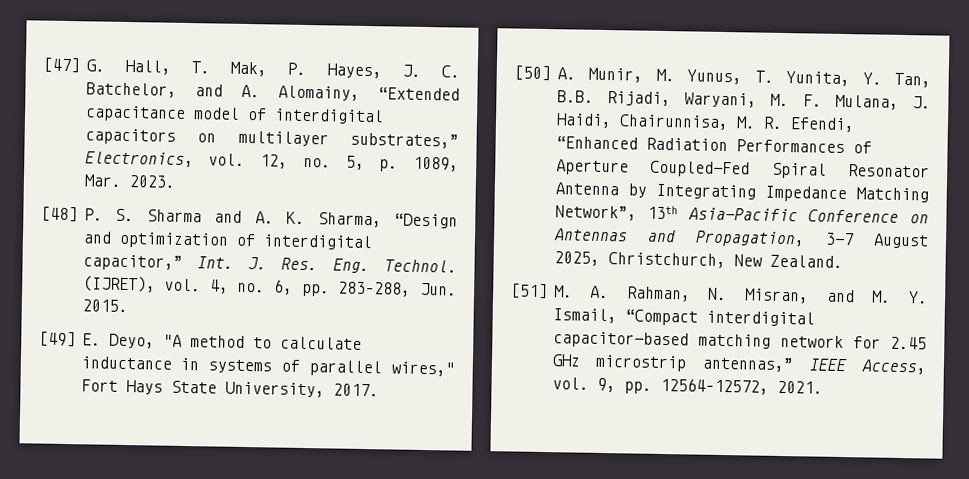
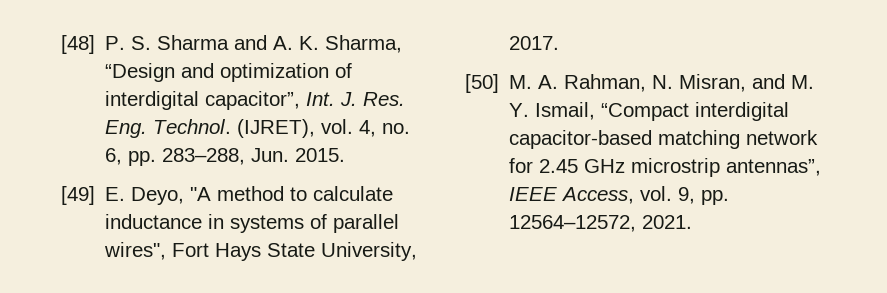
- [47] G. Hall, T. Mak, P. Hayes, J. C. Batchelor, and A. Alomainy, “Extended capacitance model of interdigital capacitors on multilayer substrates,” Electronics, vol. 12, no. 5, p. 1089, Mar. 2023.
- [48] P. S. Sharma and A. K. Sharma, “Design and optimization of interdigital capacitor,” Int. J. Res. Eng. Technol.
+ [48] P. S. Sharma and A. K. Sharma, “Design and optimization of interdigital capacitor”, Int. J. Res. Eng. Technol.
- [49] E. Deyo, "A method to calculate inductance in systems of parallel wires," Fort Hays State University, 2017.
+ [49] E. Deyo, "A method to calculate inductance in systems of parallel wires", Fort Hays State University, 2017.
- [50] A. Munir, M. Yunus, T. Yunita, Y. Tan, B.B. Rijadi, Waryani, M. F. Mulana, J. Haidi, Chairunnisa, M. R. Efendi, “Enhanced Radiation Performances of Aperture Coupled-Fed Spiral Resonator Antenna by Integrating Impedance Matching Network”, 13th Asia-Pacific Conference on Antennas and Propagation, 3-7 August 2025, Christchurch, New Zealand.
- [51] M. A. Rahman, N. Misran, and M. Y. Ismail, “Compact interdigital capacitor-based matching network for 2.45 GHz microstrip antennas,” IEEE Access, vol. 9, pp. 12564–12572, 2021.
+ [50] M. A. Rahman, N. Misran, and M. Y. Ismail, “Compact interdigital capacitor-based matching network for 2.45 GHz microstrip antennas”, IEEE Access, vol. 9, pp. 12564–12572, 2021.

